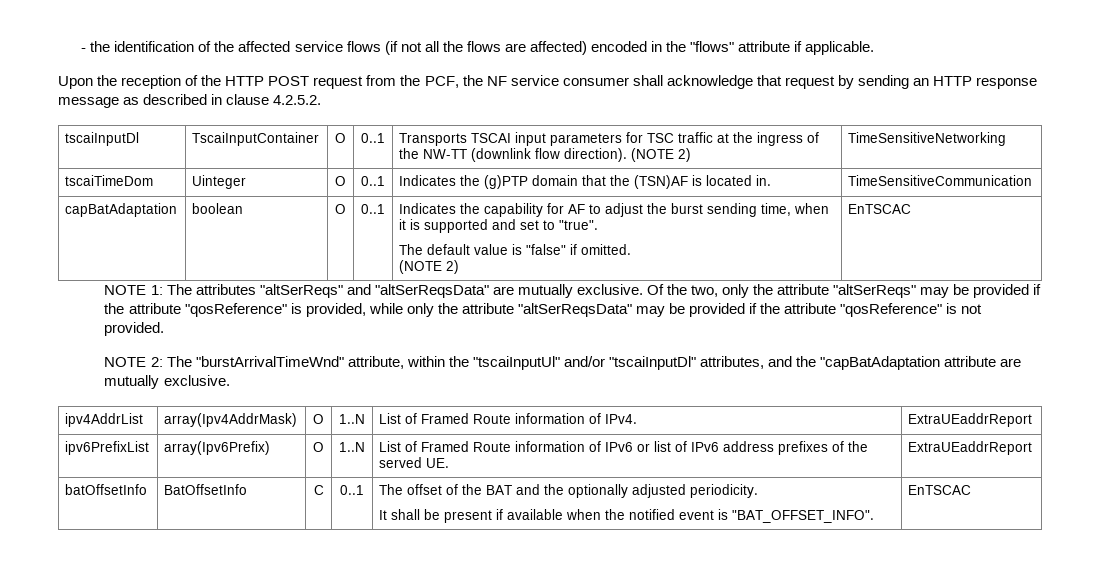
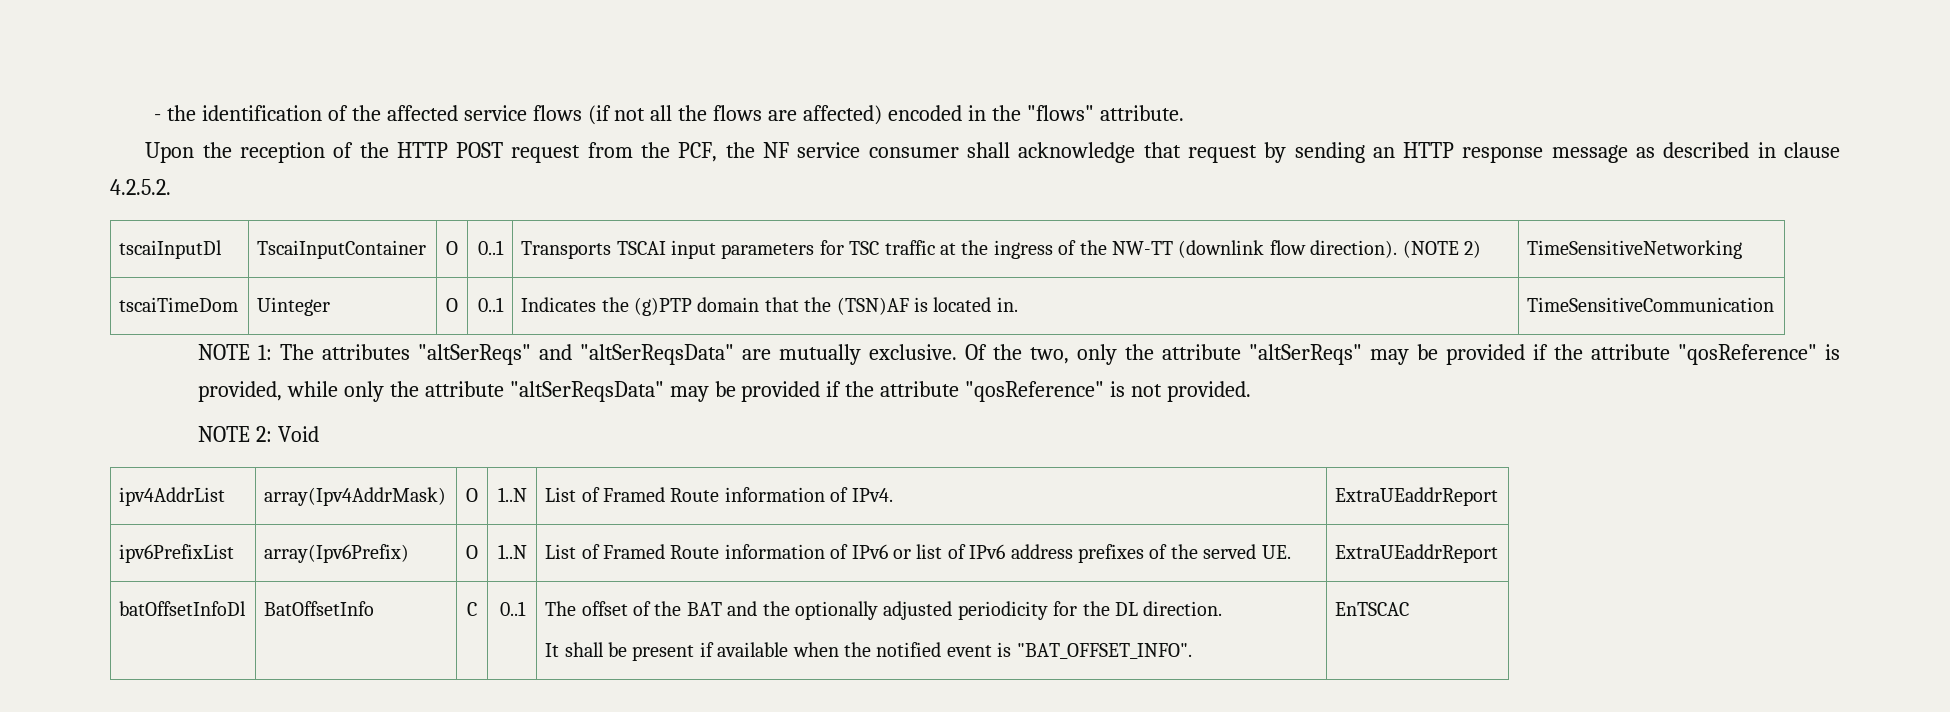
- - the identification of the affected service flows (if not all the flows are affected) encoded in the "flows" attribute if applicable.
+ - the identification of the affected service flows (if not all the flows are affected) encoded in the "flows" attribute.
- capBatAdaptation | boolean | O | 0..1 | Indicates the capability for AF to adjust the burst sending time, when it is supported and set to "true".
- The default value is "false" if omitted.
- (NOTE 2) | EnTSCAC
- NOTE 2: The "burstArrivalTimeWnd" attribute, within the "tscaiInputUl" and/or "tscaiInputDl" attributes, and the "capBatAdaptation attribute are mutually exclusive.
+ NOTE 2: Void
- batOffsetInfo | BatOffsetInfo | C | 0..1 | The offset of the BAT and the optionally adjusted periodicity.
+ batOffsetInfoDl | BatOffsetInfo | C | 0..1 | The offset of the BAT and the optionally adjusted periodicity for the DL direction.

